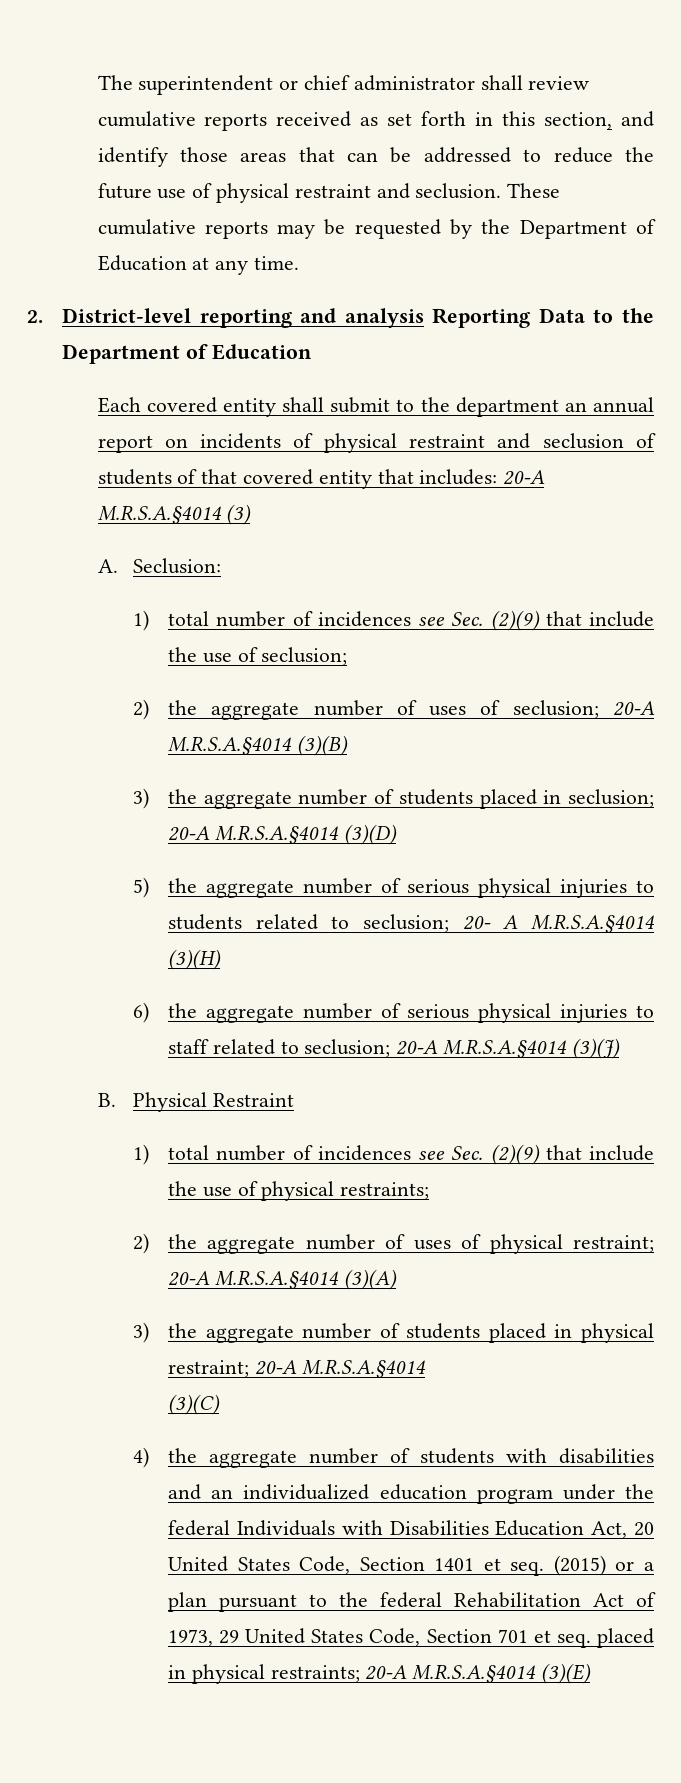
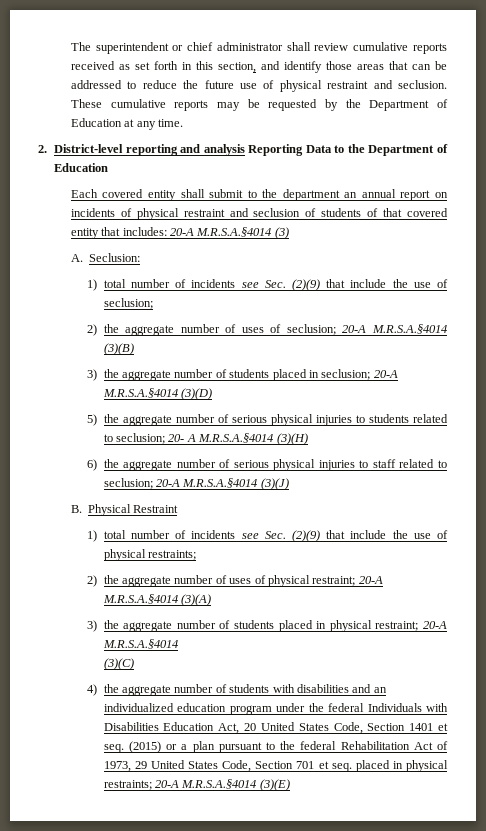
- 1) total number of incidences see Sec. (2)(9) that include the use of seclusion;
+ 1) total number of incidents see Sec. (2)(9) that include the use of seclusion;
- 1) total number of incidences see Sec. (2)(9) that include the use of physical restraints;
+ 1) total number of incidents see Sec. (2)(9) that include the use of physical restraints;

